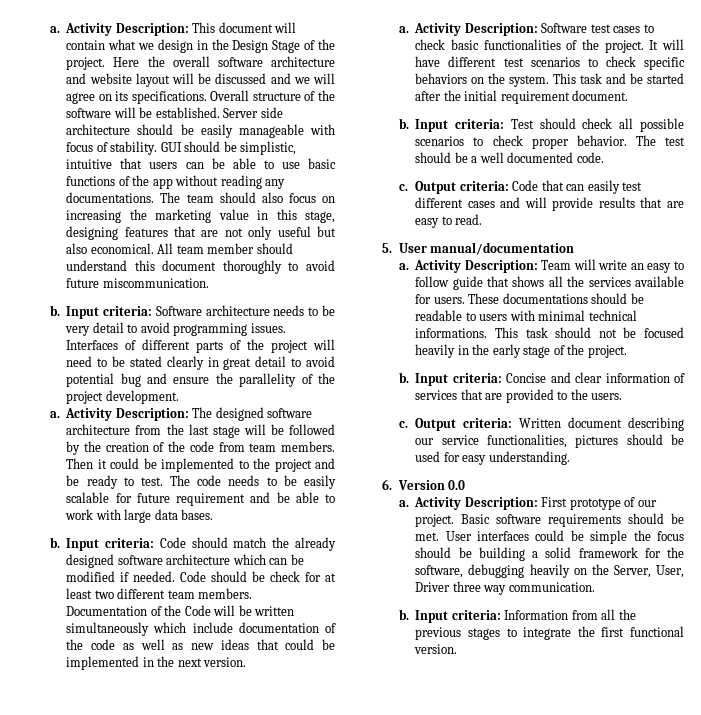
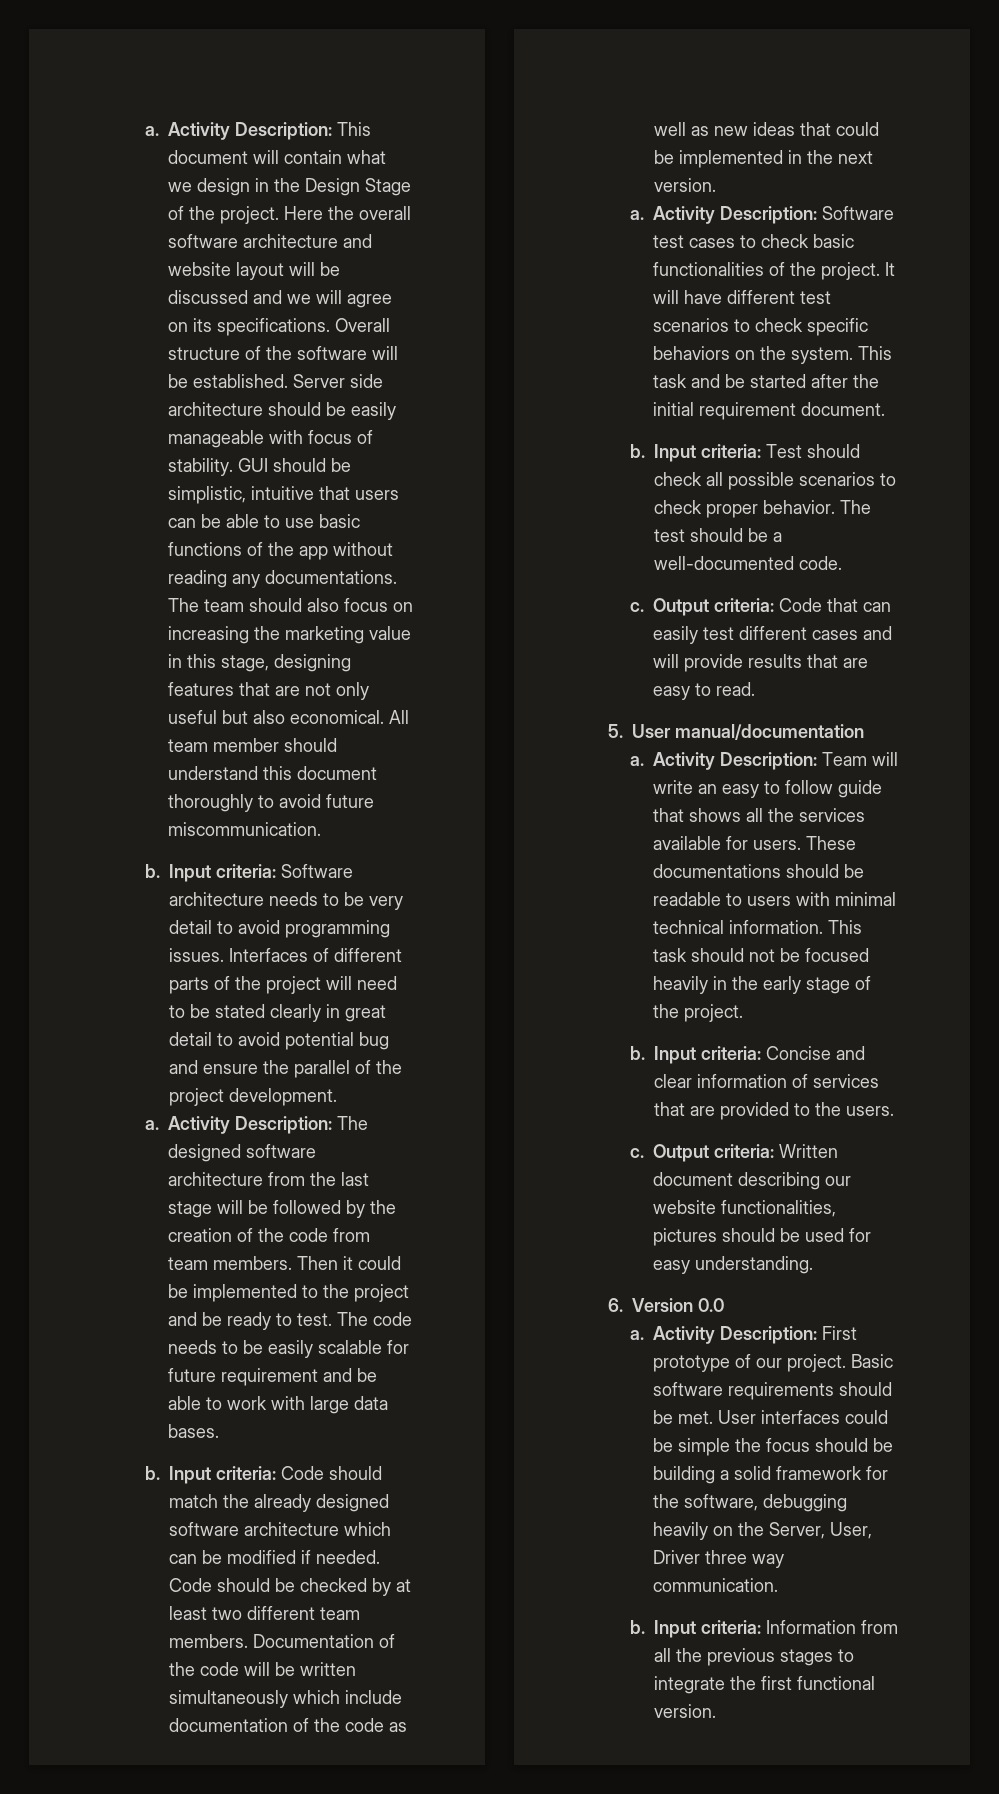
- Interfaces of different parts of the project will need to be stated clearly in great detail to avoid potential bug and ensure the parallelity of the project development.
+ Interfaces of different parts of the project will need to be stated clearly in great detail to avoid potential bug and ensure the parallel of the project development.
- Code should be check for at least two different team members.
+ Code should be checked by at least two different team members.
- Documentation of the Code will be written simultaneously which include documentation of the code as well as new ideas that could be implemented in the next version.
+ Documentation of the code will be written simultaneously which include documentation of the code as well as new ideas that could be implemented in the next version.
- The test should be a well documented code.
+ The test should be a well-documented code.
- These documentations should be readable to users with minimal technical informations.
+ These documentations should be readable to users with minimal technical information.
- Output criteria: Written document describing our service functionalities, pictures should be used for easy understanding.
+ Output criteria: Written document describing our website functionalities, pictures should be used for easy understanding.

